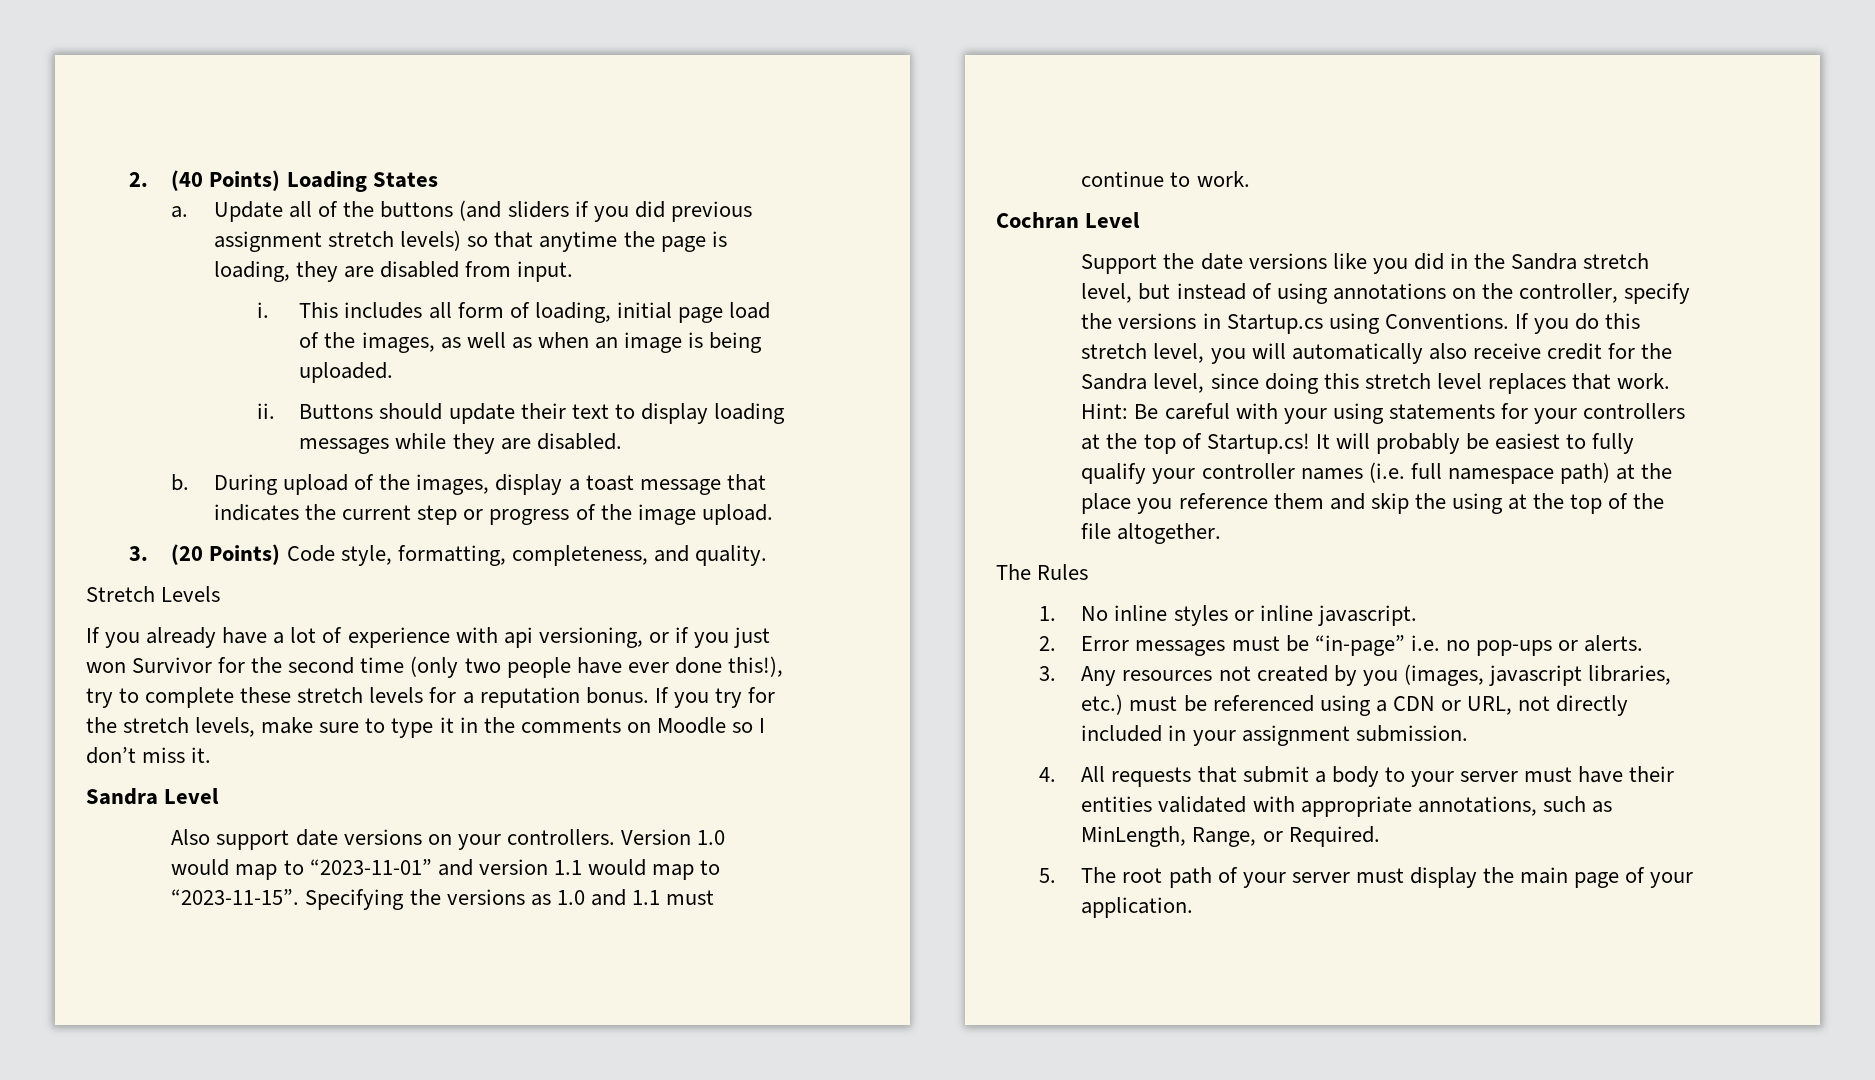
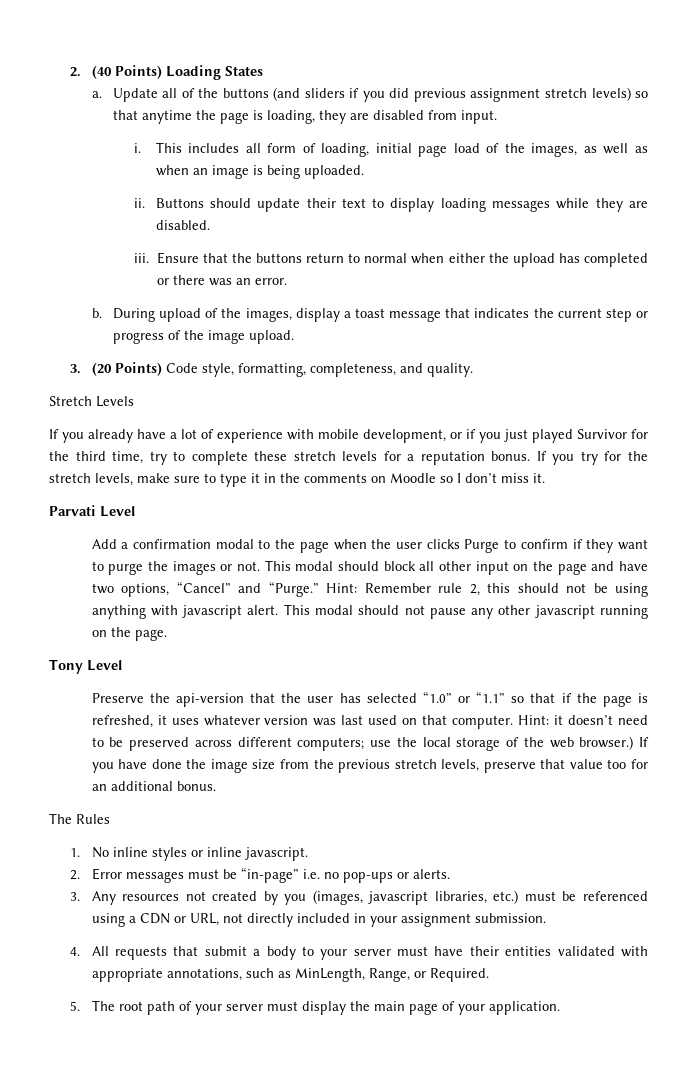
+ iii. Ensure that the buttons return to normal when either the upload has completed or there was an error.
- If you already have a lot of experience with api versioning, or if you just won Survivor for the second time (only two people have ever done this!), try to complete these stretch levels for a reputation bonus.
+ If you already have a lot of experience with mobile development, or if you just played Survivor for the third time, try to complete these stretch levels for a reputation bonus.
- Sandra Level
- Also support date versions on your controllers. Version 1.0 would map to “2023-11-01” and version 1.1 would map to “2023-11-15”. Specifying the versions as 1.0 and 1.1 must continue to work.
- Cochran Level
- Support the date versions like you did in the Sandra stretch level, but instead of using annotations on the controller, specify the versions in Startup.cs using Conventions. If you do this stretch level, you will automatically also receive credit for the Sandra level, since doing this stretch level replaces that work. Hint: Be careful with your using statements for your controllers at the top of Startup.cs! It will probably be easiest to fully qualify your controller names (i.e. full namespace path) at the place you reference them and skip the using at the top of the file altogether.
+ Parvati Level
+ Add a confirmation modal to the page when the user clicks Purge to confirm if they want to purge the images or not. This modal should block all other input on the page and have two options, “Cancel” and “Purge.” Hint: Remember rule 2, this should not be using anything with javascript alert. This modal should not pause any other javascript running on the page.
+ Tony Level
+ Preserve the api-version that the user has selected “1.0” or “1.1” so that if the page is refreshed, it uses whatever version was last used on that computer. Hint: it doesn’t need to be preserved across different computers; use the local storage of the web browser.) If you have done the image size from the previous stretch levels, preserve that value too for an additional bonus.

